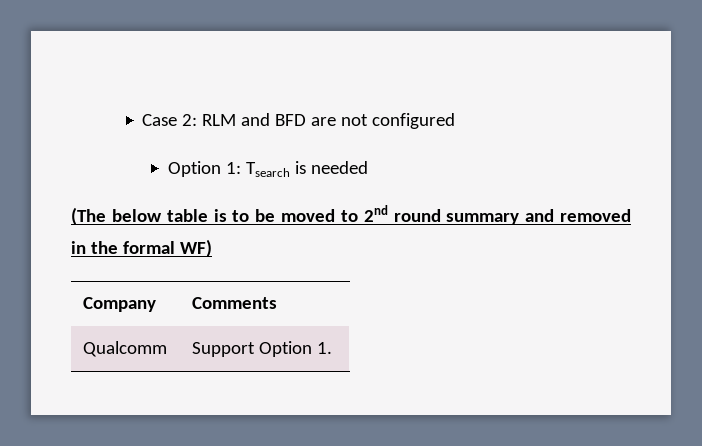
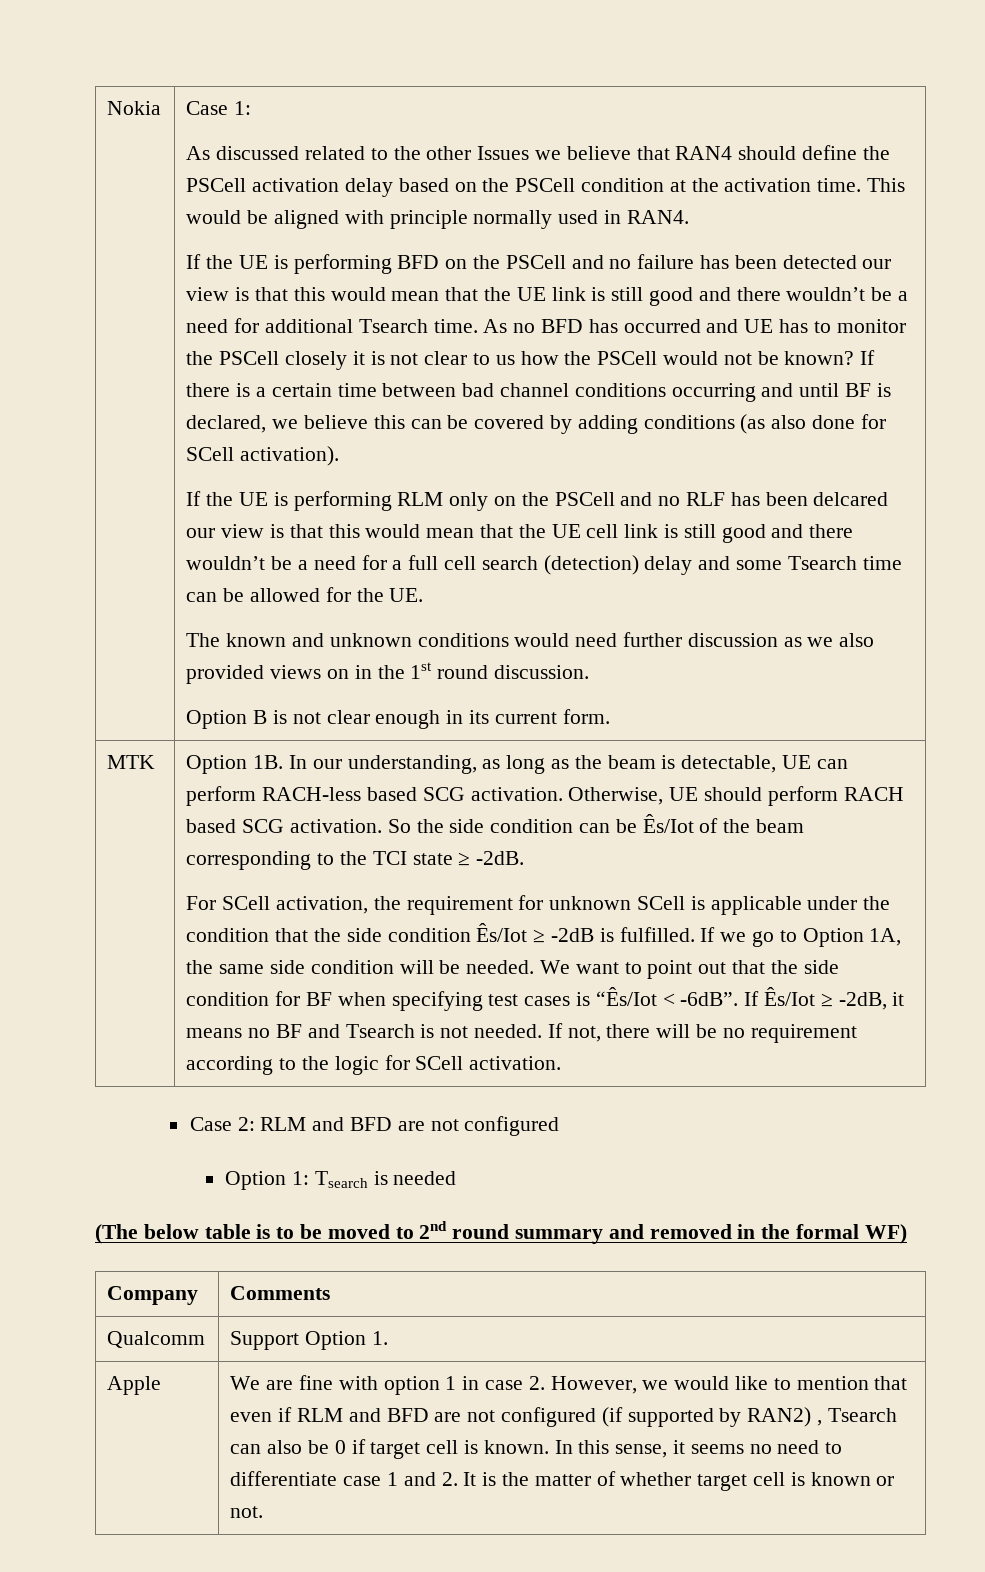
+ Nokia | Case 1:
+ As discussed related to the other Issues we believe that RAN4 should define the PSCell activation delay based on the PSCell condition at the activation time. This would be aligned with principle normally used in RAN4.
+ If the UE is performing BFD on the PSCell and no failure has been detected our view is that this would mean that the UE link is still good and there wouldn’t be a need for additional Tsearch time. As no BFD has occurred and UE has to monitor the PSCell closely it is not clear to us how the PSCell would not be known? If there is a certain time between bad channel conditions occurring and until BF is declared, we believe this can be covered by adding conditions (as also done for SCell activation).
+ If the UE is performing RLM only on the PSCell and no RLF has been delcared our view is that this would mean that the UE cell link is still good and there wouldn’t be a need for a full cell search (detection) delay and some Tsearch time can be allowed for the UE.
+ The known and unknown conditions would need further discussion as we also provided views on in the 1st round discussion.
+ Option B is not clear enough in its current form.
+ MTK | Option 1B. In our understanding, as long as the beam is detectable, UE can perform RACH-less based SCG activation. Otherwise, UE should perform RACH based SCG activation. So the side condition can be Ês/Iot of the beam corresponding to the TCI state ≥ -2dB.
+ For SCell activation, the requirement for unknown SCell is applicable under the condition that the side condition Ês/Iot ≥ -2dB is fulfilled. If we go to Option 1A, the same side condition will be needed. We want to point out that the side condition for BF when specifying test cases is “Ês/Iot < -6dB”. If Ês/Iot ≥ -2dB, it means no BF and Tsearch is not needed. If not, there will be no requirement according to the logic for SCell activation.
+ Apple | We are fine with option 1 in case 2. However, we would like to mention that even if RLM and BFD are not configured (if supported by RAN2) , Tsearch can also be 0 if target cell is known. In this sense, it seems no need to differentiate case 1 and 2. It is the matter of whether target cell is known or not.

